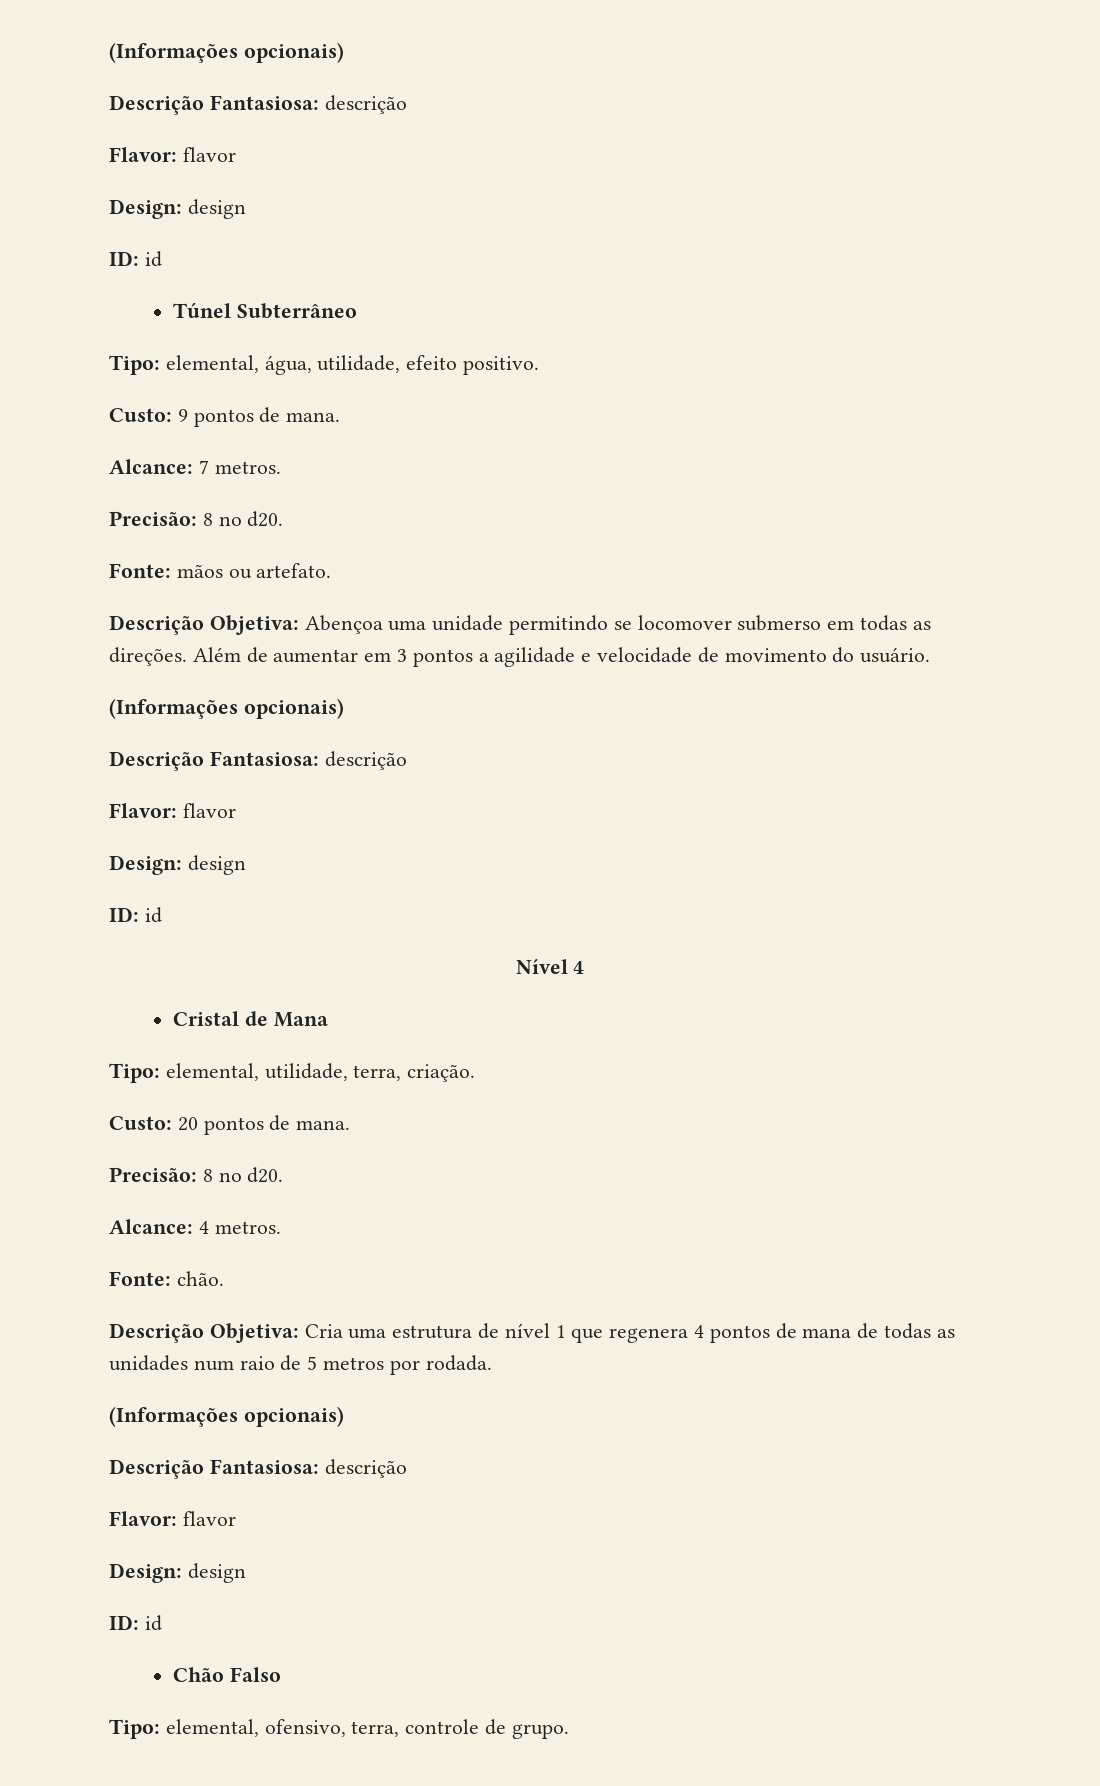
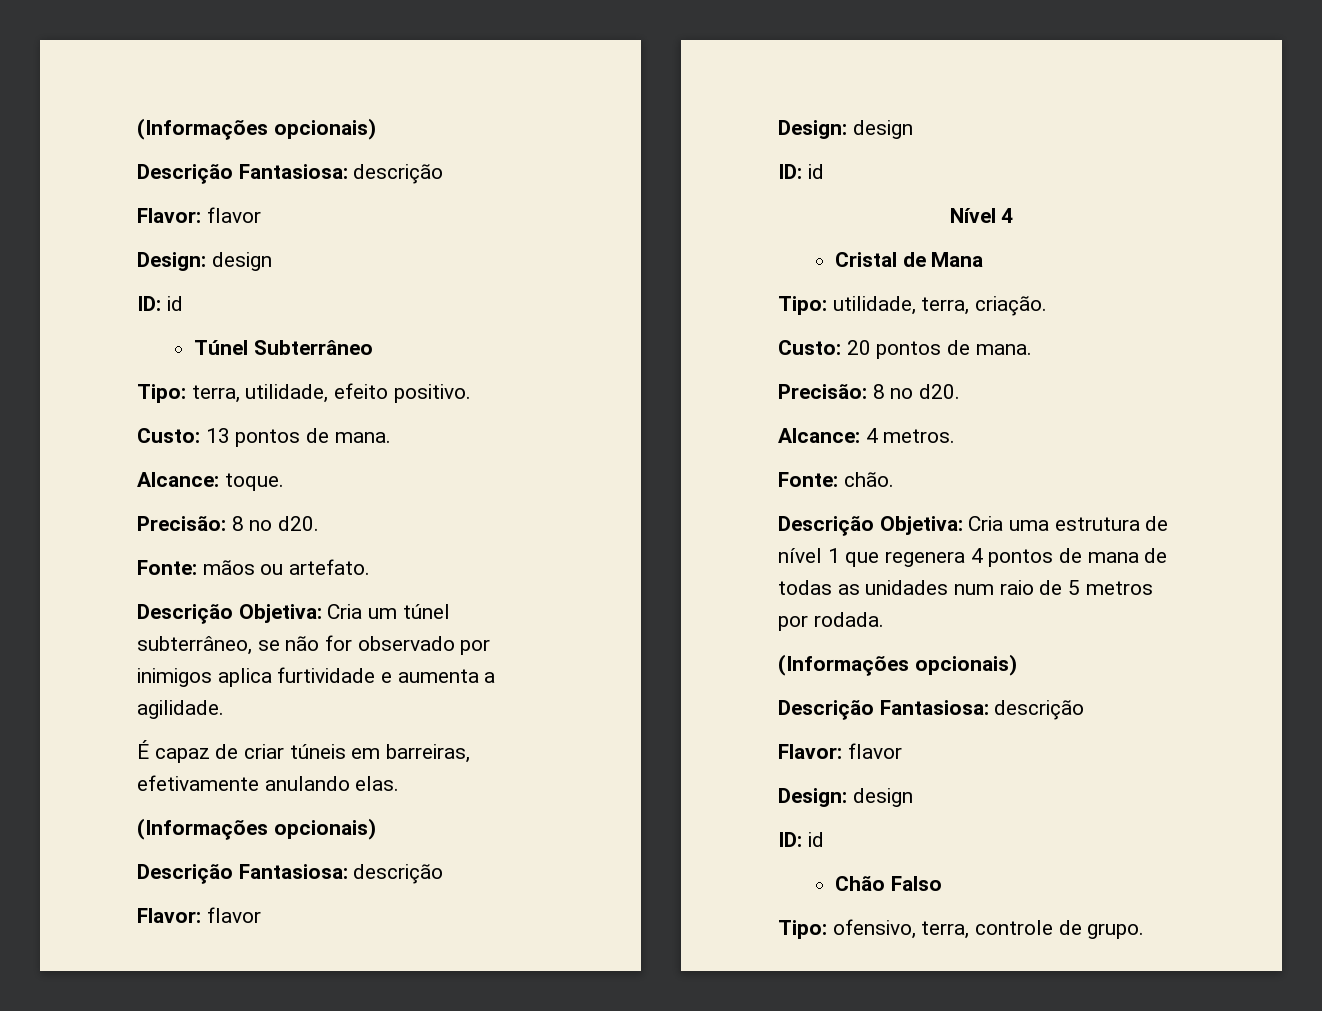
- Tipo: elemental, água, utilidade, efeito positivo.
+ Tipo: terra, utilidade, efeito positivo.
- Custo: 9 pontos de mana.
+ Custo: 13 pontos de mana.
- Alcance: 7 metros.
+ Alcance: toque.
- Descrição Objetiva: Abençoa uma unidade permitindo se locomover submerso em todas as direções. Além de aumentar em 3 pontos a agilidade e velocidade de movimento do usuário.
+ Descrição Objetiva: Cria um túnel subterrâneo, se não for observado por inimigos aplica furtividade e aumenta a agilidade.
+ É capaz de criar túneis em barreiras, efetivamente anulando elas.
- Tipo: elemental, utilidade, terra, criação.
+ Tipo: utilidade, terra, criação.
- Tipo: elemental, ofensivo, terra, controle de grupo.
+ Tipo: ofensivo, terra, controle de grupo.

